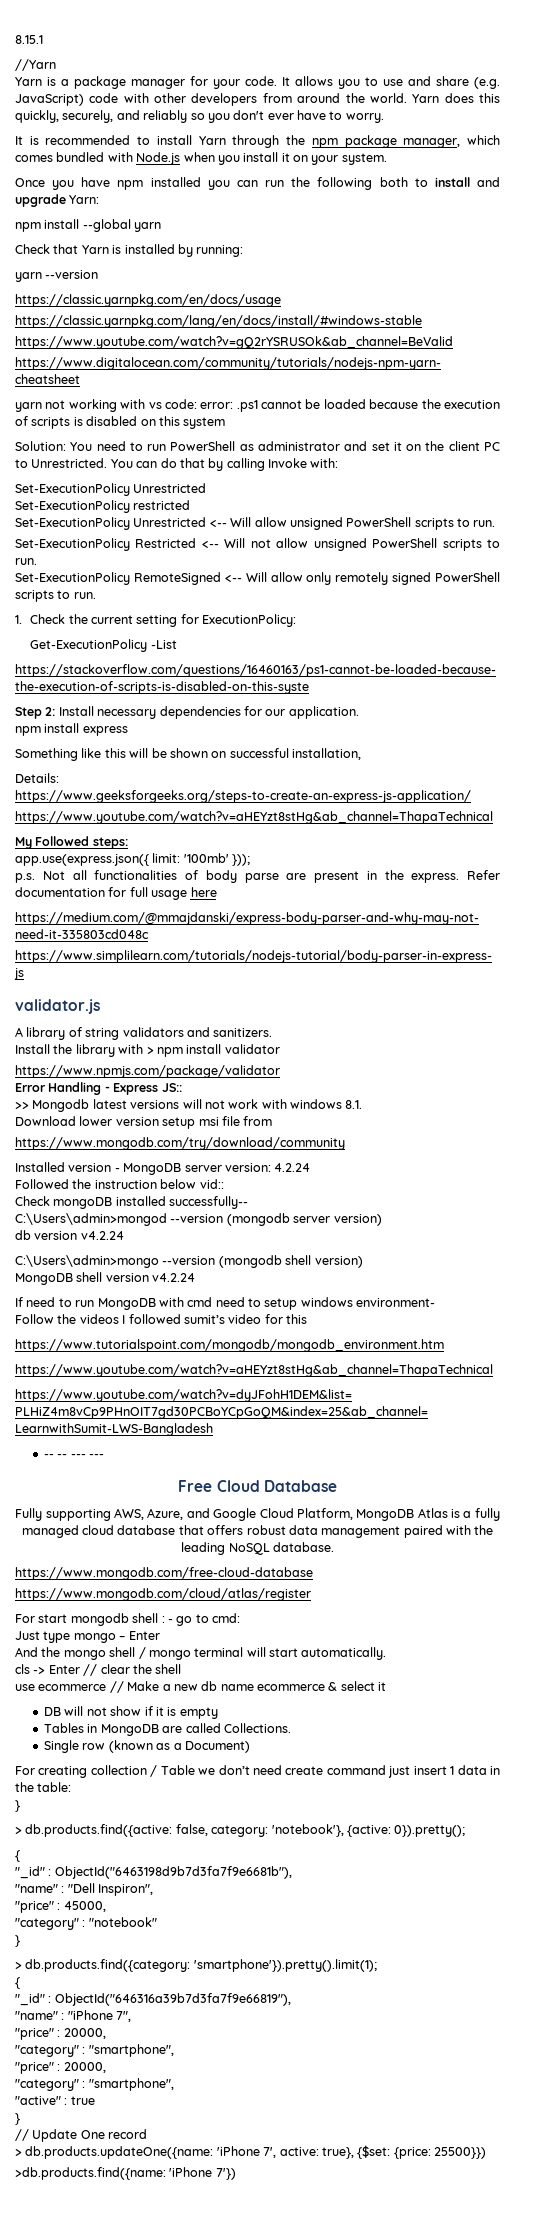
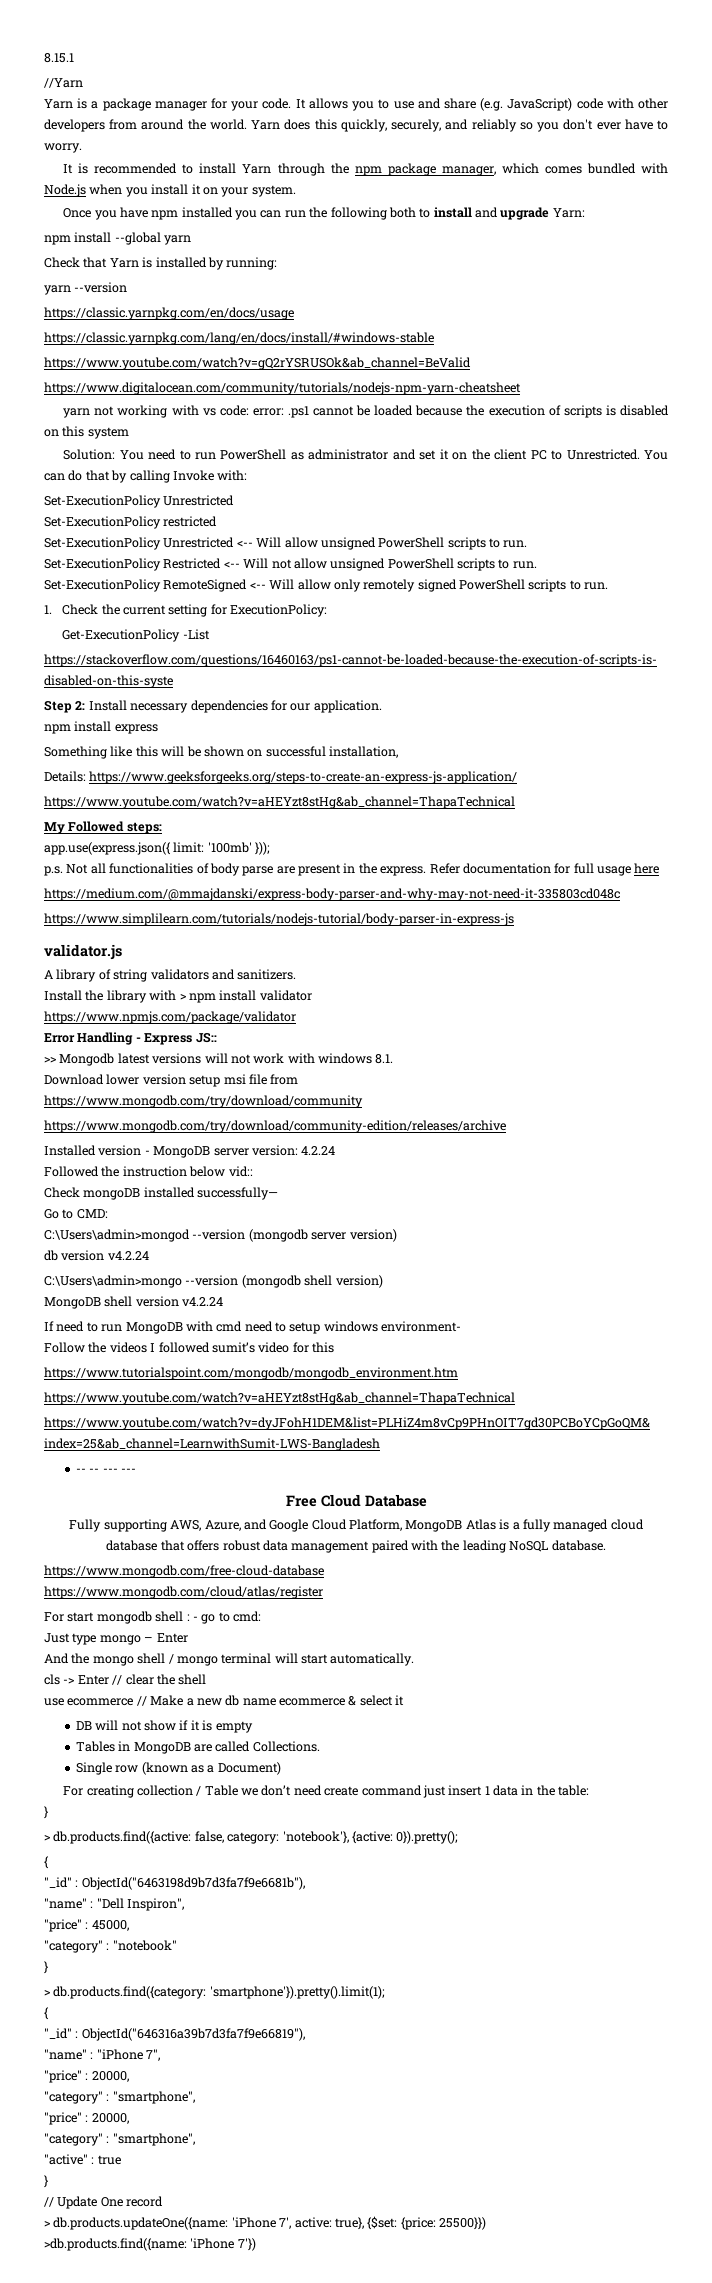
+ https://www.mongodb.com/try/download/community-edition/releases/archive
- Check mongoDB installed successfully--
+ Check mongoDB installed successfully—
+ Go to CMD:

